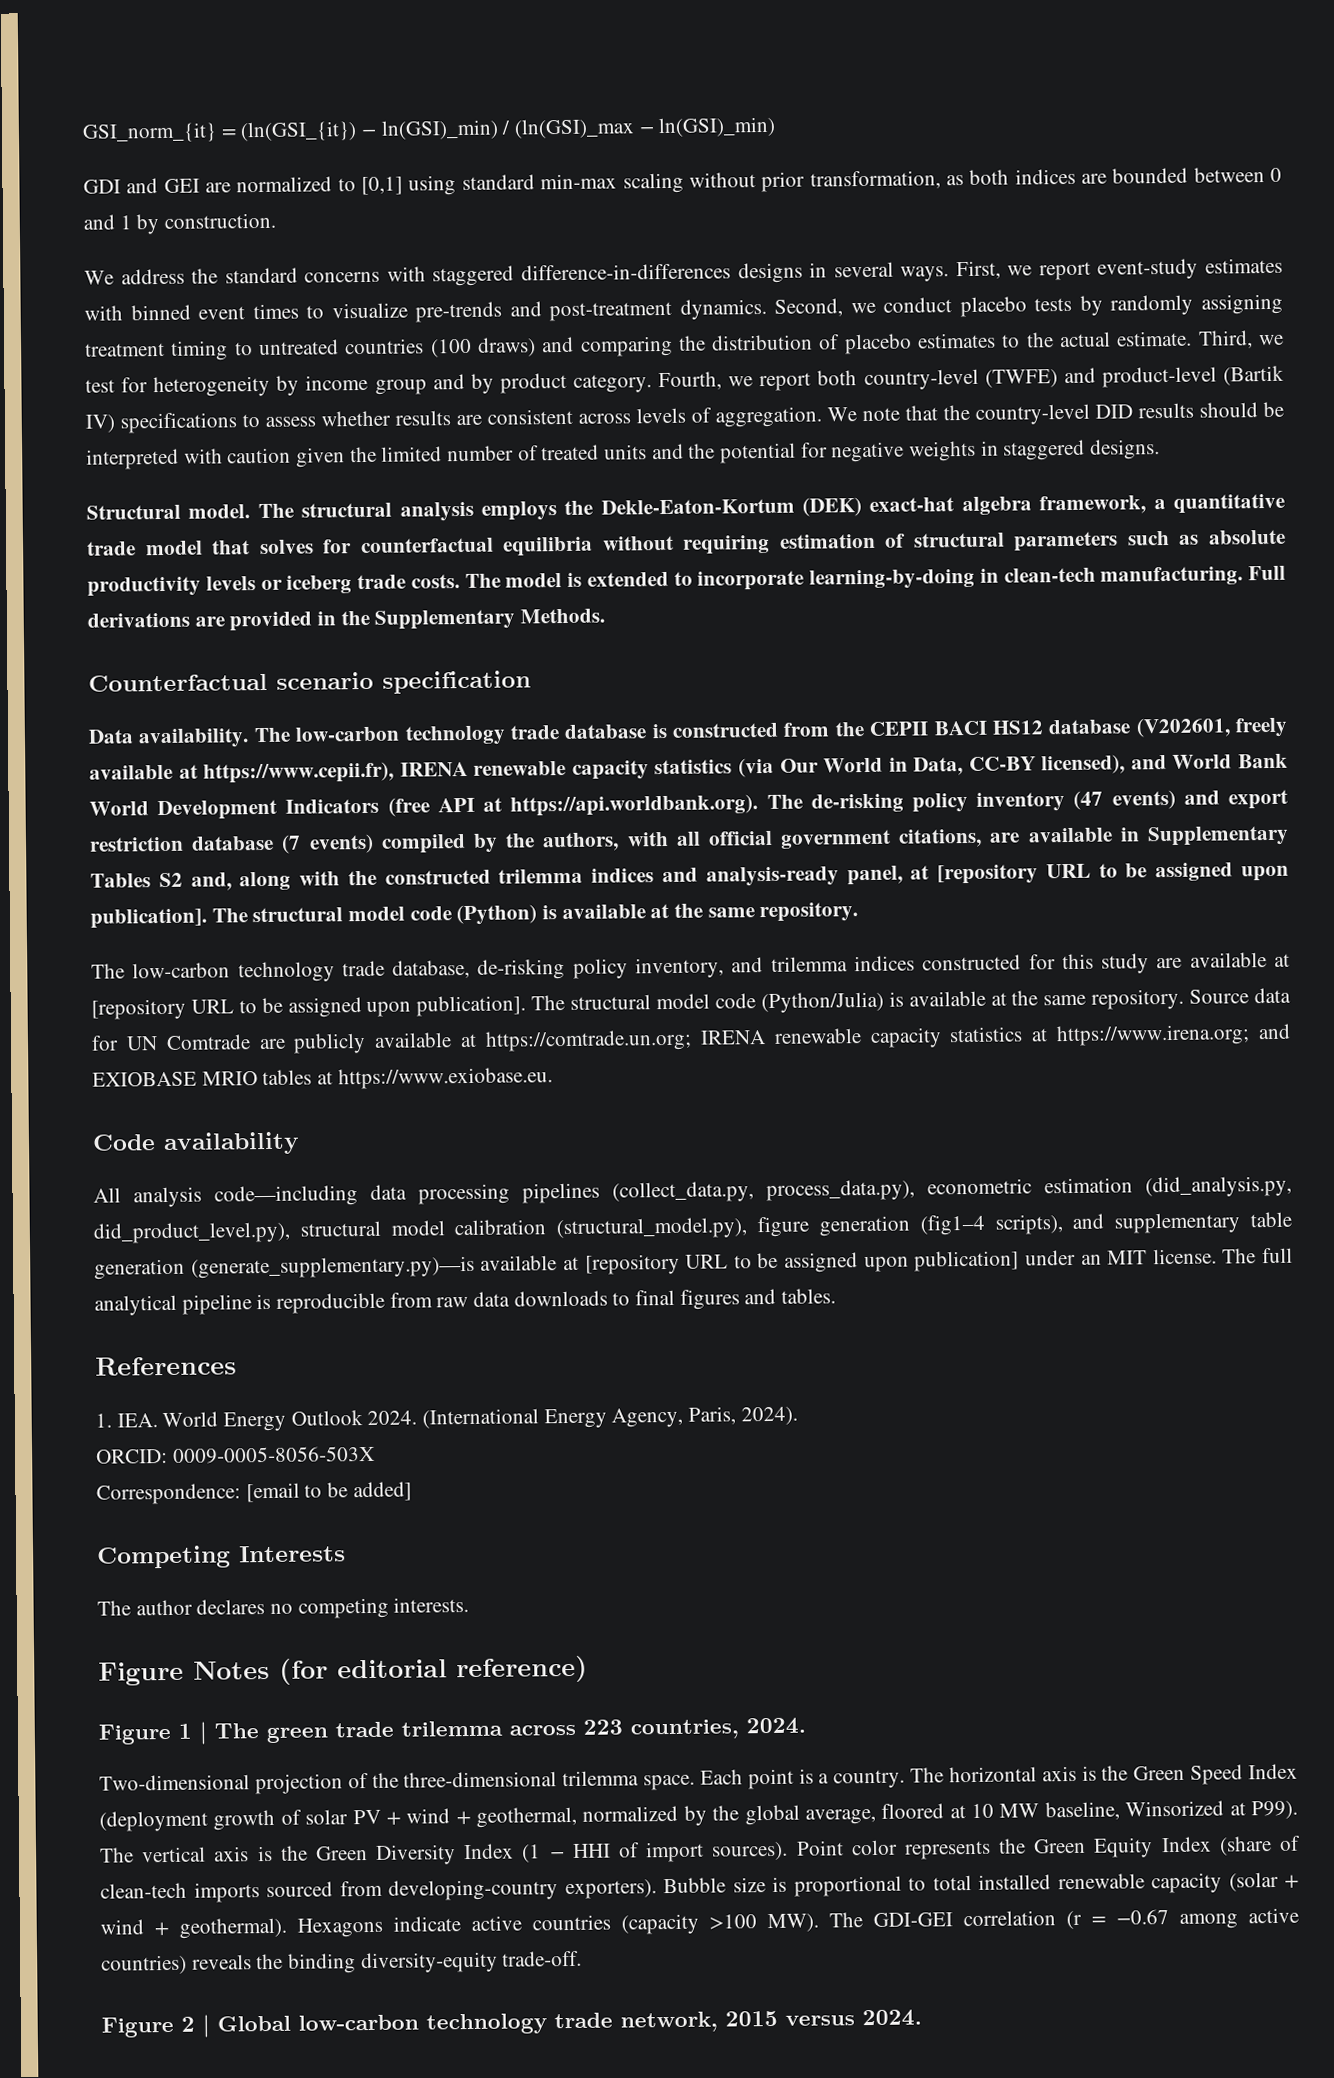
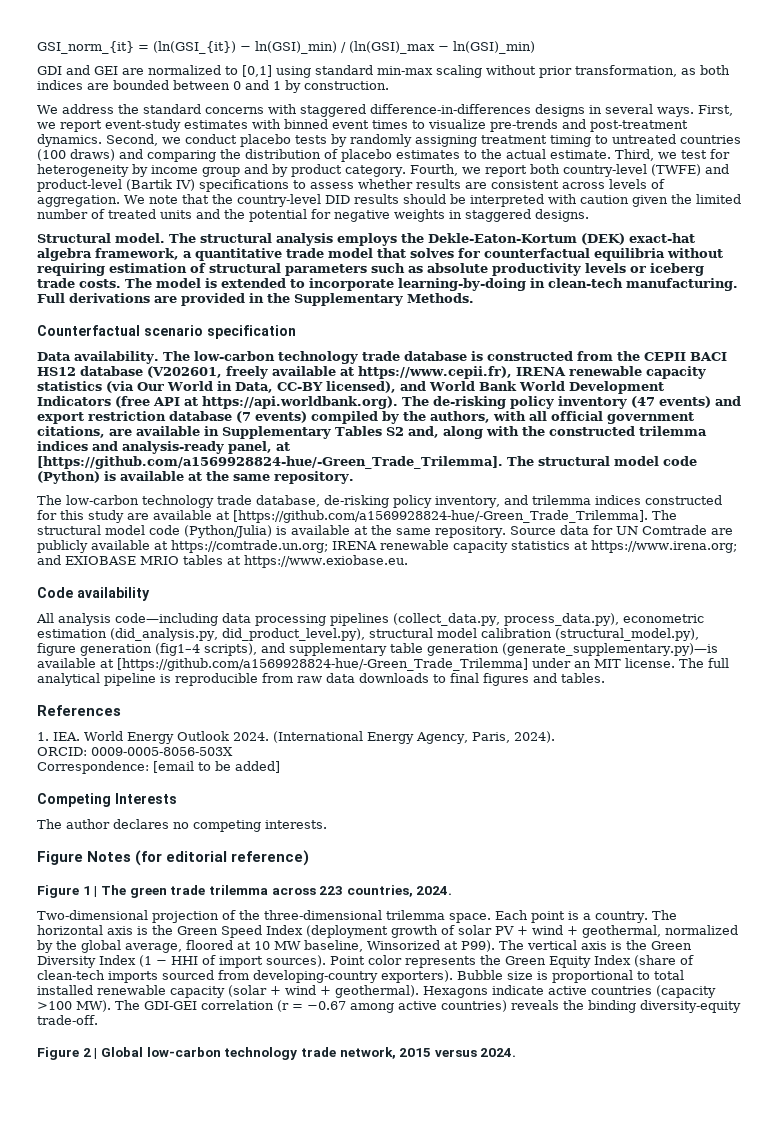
- The low-carbon technology trade database is constructed from the CEPII BACI HS12 database (V202601, freely available at https://www.cepii.fr), IRENA renewable capacity statistics (via Our World in Data, CC-BY licensed), and World Bank World Development Indicators (free API at https://api.worldbank.org). The de-risking policy inventory (47 events) and export restriction database (7 events) compiled by the authors, with all official government citations, are available in Supplementary Tables S2 and, along with the constructed trilemma indices and analysis-ready panel, at [repository URL to be assigned upon publication]. The structural model code (Python) is available at the same repository.
+ The low-carbon technology trade database is constructed from the CEPII BACI HS12 database (V202601, freely available at https://www.cepii.fr), IRENA renewable capacity statistics (via Our World in Data, CC-BY licensed), and World Bank World Development Indicators (free API at https://api.worldbank.org). The de-risking policy inventory (47 events) and export restriction database (7 events) compiled by the authors, with all official government citations, are available in Supplementary Tables S2 and, along with the constructed trilemma indices and analysis-ready panel, at [https://github.com/a1569928824-hue/-Green_Trade_Trilemma]. The structural model code (Python) is available at the same repository.
- The low-carbon technology trade database, de-risking policy inventory, and trilemma indices constructed for this study are available at [repository URL to be assigned upon publication]. The structural model code (Python/Julia) is available at the same repository.
+ The low-carbon technology trade database, de-risking policy inventory, and trilemma indices constructed for this study are available at [https://github.com/a1569928824-hue/-Green_Trade_Trilemma]. The structural model code (Python/Julia) is available at the same repository.
- All analysis code—including data processing pipelines (collect_data.py, process_data.py), econometric estimation (did_analysis.py, did_product_level.py), structural model calibration (structural_model.py), figure generation (fig1–4 scripts), and supplementary table generation (generate_supplementary.py)—is available at [repository URL to be assigned upon publication] under an MIT license.
+ All analysis code—including data processing pipelines (collect_data.py, process_data.py), econometric estimation (did_analysis.py, did_product_level.py), structural model calibration (structural_model.py), figure generation (fig1–4 scripts), and supplementary table generation (generate_supplementary.py)—is available at [https://github.com/a1569928824-hue/-Green_Trade_Trilemma] under an MIT license.

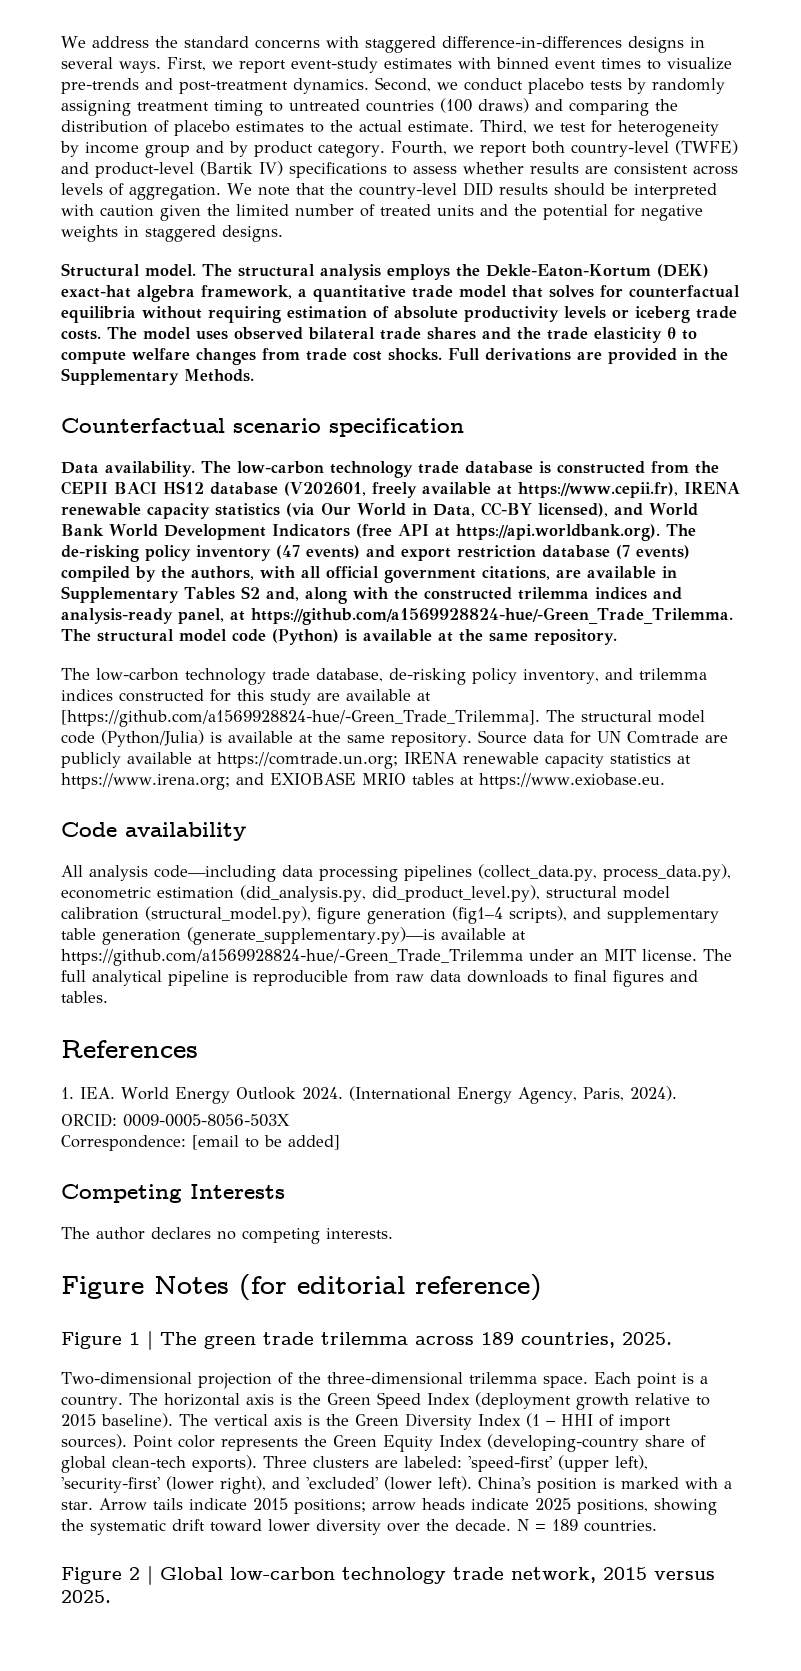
- GSI_norm_{it} = (ln(GSI_{it}) − ln(GSI)_min) / (ln(GSI)_max − ln(GSI)_min)
- GDI and GEI are normalized to [0,1] using standard min-max scaling without prior transformation, as both indices are bounded between 0 and 1 by construction.
- The structural analysis employs the Dekle-Eaton-Kortum (DEK) exact-hat algebra framework, a quantitative trade model that solves for counterfactual equilibria without requiring estimation of structural parameters such as absolute productivity levels or iceberg trade costs.
+ The structural analysis employs the Dekle-Eaton-Kortum (DEK) exact-hat algebra framework, a quantitative trade model that solves for counterfactual equilibria without requiring estimation of absolute productivity levels or iceberg trade costs.
- The model is extended to incorporate learning-by-doing in clean-tech manufacturing.
+ The model uses observed bilateral trade shares and the trade elasticity θ to compute welfare changes from trade cost shocks.
- The low-carbon technology trade database is constructed from the CEPII BACI HS12 database (V202601, freely available at https://www.cepii.fr), IRENA renewable capacity statistics (via Our World in Data, CC-BY licensed), and World Bank World Development Indicators (free API at https://api.worldbank.org). The de-risking policy inventory (47 events) and export restriction database (7 events) compiled by the authors, with all official government citations, are available in Supplementary Tables S2 and, along with the constructed trilemma indices and analysis-ready panel, at [https://github.com/a1569928824-hue/-Green_Trade_Trilemma]. The structural model code (Python) is available at the same repository.
+ The low-carbon technology trade database is constructed from the CEPII BACI HS12 database (V202601, freely available at https://www.cepii.fr), IRENA renewable capacity statistics (via Our World in Data, CC-BY licensed), and World Bank World Development Indicators (free API at https://api.worldbank.org). The de-risking policy inventory (47 events) and export restriction database (7 events) compiled by the authors, with all official government citations, are available in Supplementary Tables S2 and, along with the constructed trilemma indices and analysis-ready panel, at https://github.com/a1569928824-hue/-Green_Trade_Trilemma. The structural model code (Python) is available at the same repository.
- All analysis code—including data processing pipelines (collect_data.py, process_data.py), econometric estimation (did_analysis.py, did_product_level.py), structural model calibration (structural_model.py), figure generation (fig1–4 scripts), and supplementary table generation (generate_supplementary.py)—is available at [https://github.com/a1569928824-hue/-Green_Trade_Trilemma] under an MIT license.
+ All analysis code—including data processing pipelines (collect_data.py, process_data.py), econometric estimation (did_analysis.py, did_product_level.py), structural model calibration (structural_model.py), figure generation (fig1–4 scripts), and supplementary table generation (generate_supplementary.py)—is available at https://github.com/a1569928824-hue/-Green_Trade_Trilemma under an MIT license.
- Figure 1 | The green trade trilemma across 223 countries, 2024.
+ Figure 1 | The green trade trilemma across 189 countries, 2025.
- The horizontal axis is the Green Speed Index (deployment growth of solar PV + wind + geothermal, normalized by the global average, floored at 10 MW baseline, Winsorized at P99).
+ The horizontal axis is the Green Speed Index (deployment growth relative to 2015 baseline).
- Point color represents the Green Equity Index (share of clean-tech imports sourced from developing-country exporters). Bubble size is proportional to total installed renewable capacity (solar + wind + geothermal). Hexagons indicate active countries (capacity >100 MW). The GDI-GEI correlation (r = −0.67 among active countries) reveals the binding diversity-equity trade-off.
+ Point color represents the Green Equity Index (developing-country share of global clean-tech exports). Three clusters are labeled: 'speed-first' (upper left), 'security-first' (lower right), and 'excluded' (lower left). China's position is marked with a star. Arrow tails indicate 2015 positions; arrow heads indicate 2025 positions, showing the systematic drift toward lower diversity over the decade. N = 189 countries.
- Figure 2 | Global low-carbon technology trade network, 2015 versus 2024.
+ Figure 2 | Global low-carbon technology trade network, 2015 versus 2025.

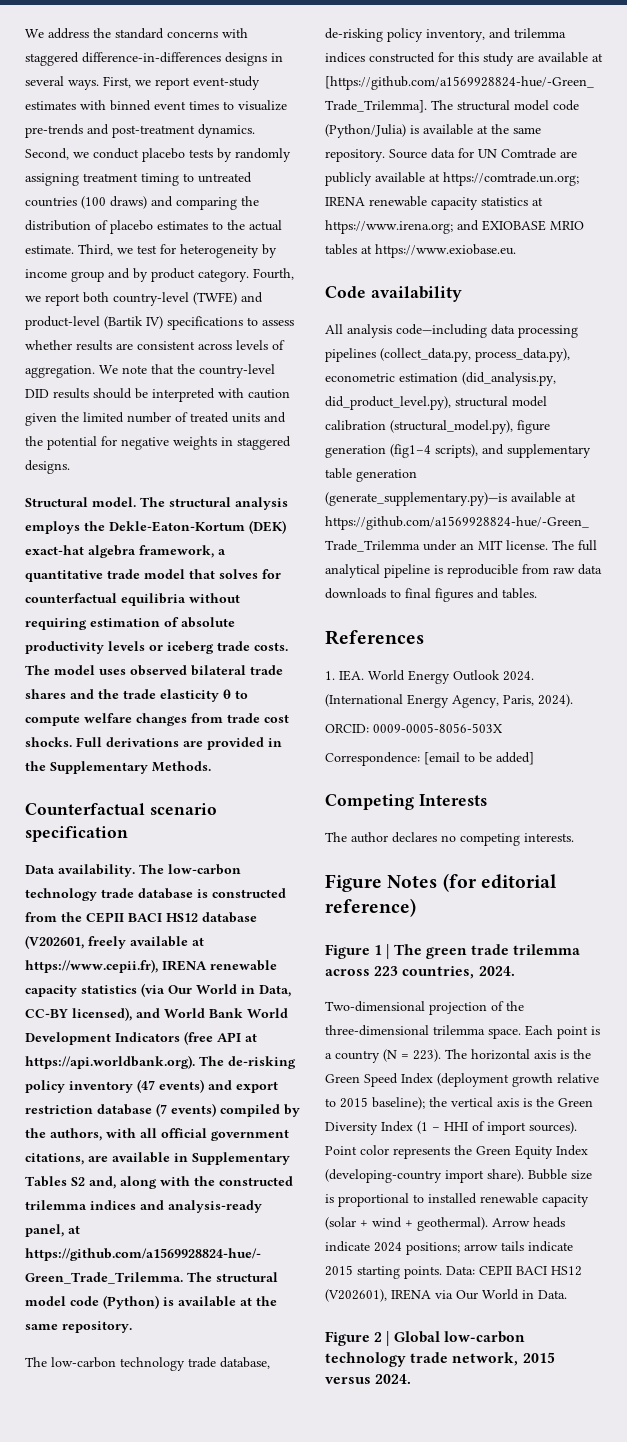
- Figure 1 | The green trade trilemma across 189 countries, 2025.
+ Figure 1 | The green trade trilemma across 223 countries, 2024.
- Each point is a country.
+ Each point is a country (N = 223).
- The horizontal axis is the Green Speed Index (deployment growth relative to 2015 baseline). The vertical axis is the Green Diversity Index (1 − HHI of import sources).
+ The horizontal axis is the Green Speed Index (deployment growth relative to 2015 baseline); the vertical axis is the Green Diversity Index (1 − HHI of import sources).
- Point color represents the Green Equity Index (developing-country share of global clean-tech exports). Three clusters are labeled: 'speed-first' (upper left), 'security-first' (lower right), and 'excluded' (lower left). China's position is marked with a star. Arrow tails indicate 2015 positions; arrow heads indicate 2025 positions, showing the systematic drift toward lower diversity over the decade. N = 189 countries.
+ Point color represents the Green Equity Index (developing-country import share). Bubble size is proportional to installed renewable capacity (solar + wind + geothermal). Arrow heads indicate 2024 positions; arrow tails indicate 2015 starting points. Data: CEPII BACI HS12 (V202601), IRENA via Our World in Data.
- Figure 2 | Global low-carbon technology trade network, 2015 versus 2025.
+ Figure 2 | Global low-carbon technology trade network, 2015 versus 2024.

